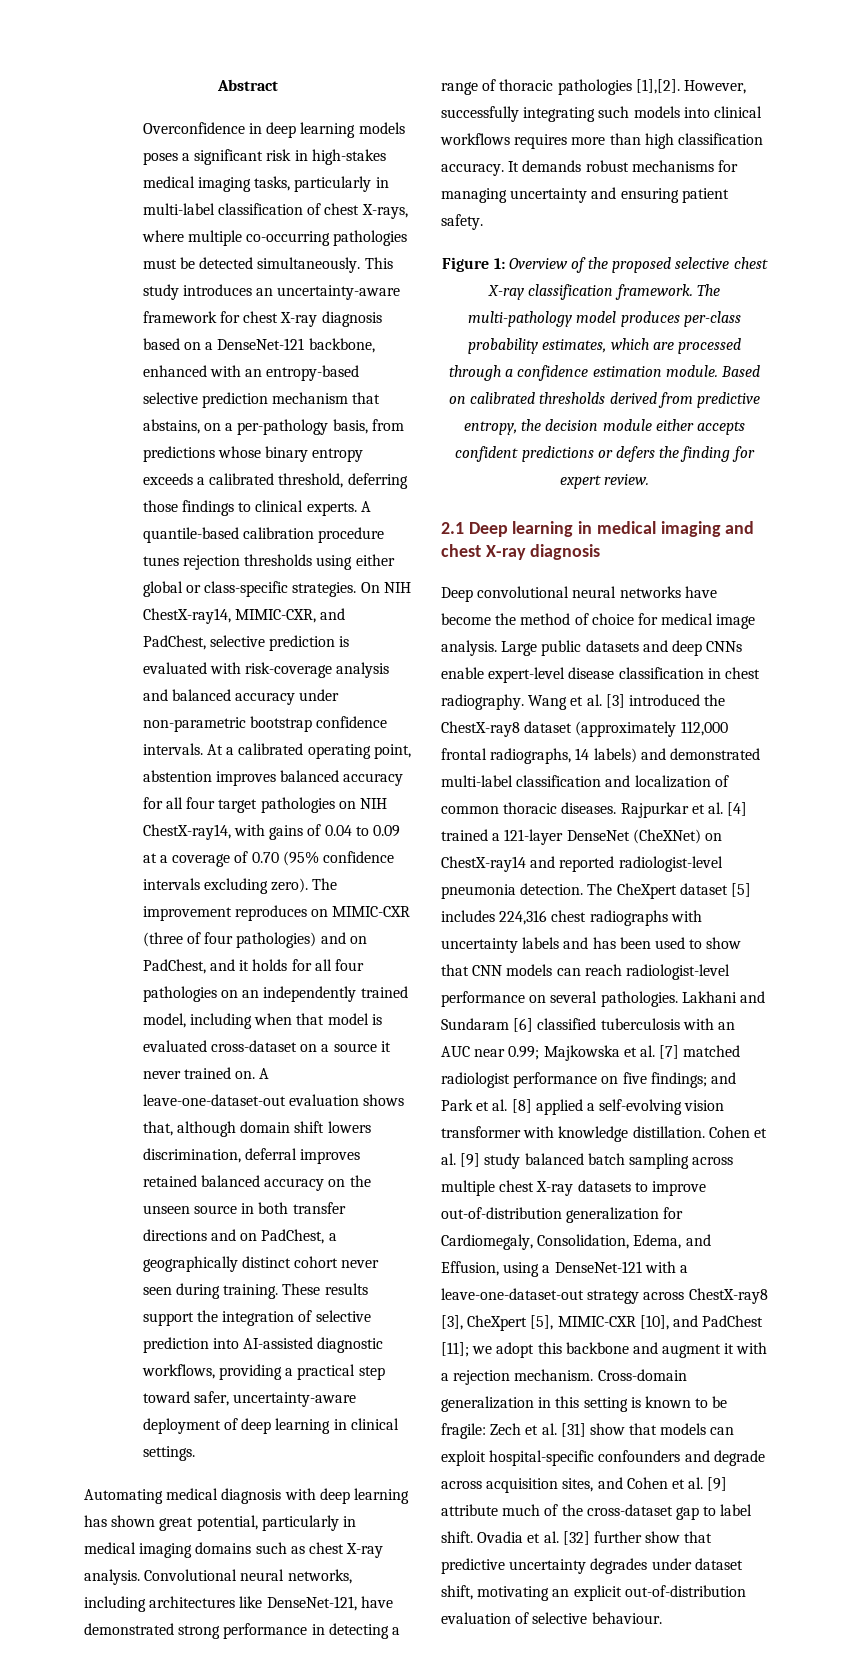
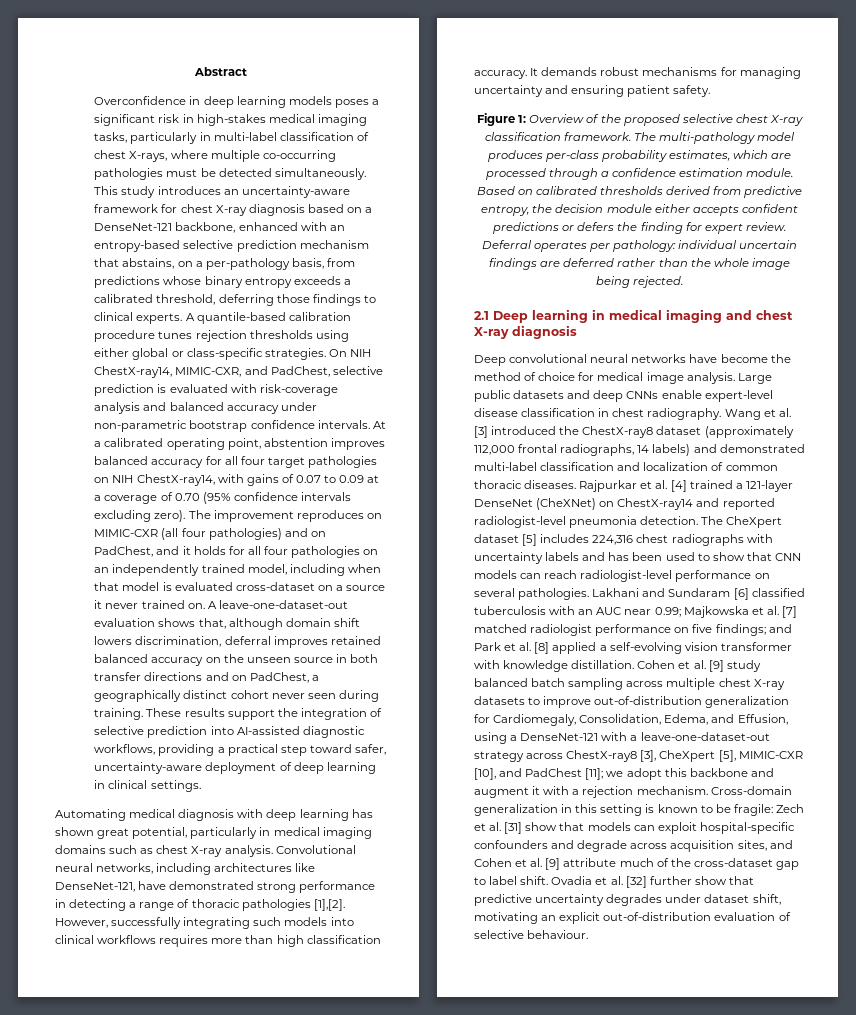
- At a calibrated operating point, abstention improves balanced accuracy for all four target pathologies on NIH ChestX-ray14, with gains of 0.04 to 0.09 at a coverage of 0.70 (95% confidence intervals excluding zero).
+ At a calibrated operating point, abstention improves balanced accuracy for all four target pathologies on NIH ChestX-ray14, with gains of 0.07 to 0.09 at a coverage of 0.70 (95% confidence intervals excluding zero).
- The improvement reproduces on MIMIC-CXR (three of four pathologies) and on PadChest, and it holds for all four pathologies on an independently trained model, including when that model is evaluated cross-dataset on a source it never trained on.
+ The improvement reproduces on MIMIC-CXR (all four pathologies) and on PadChest, and it holds for all four pathologies on an independently trained model, including when that model is evaluated cross-dataset on a source it never trained on.
+ Deferral operates per pathology: individual uncertain findings are deferred rather than the whole image being rejected.

